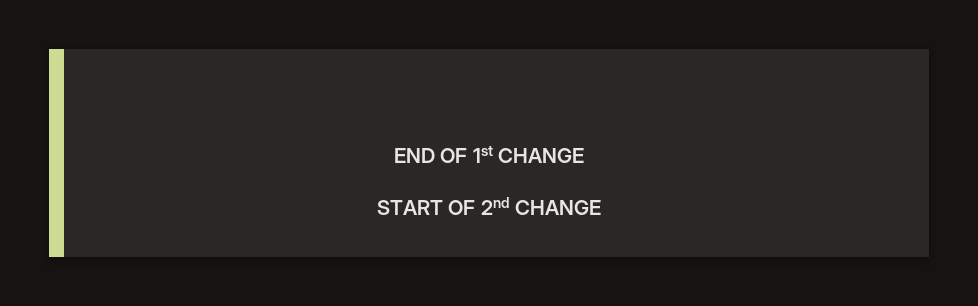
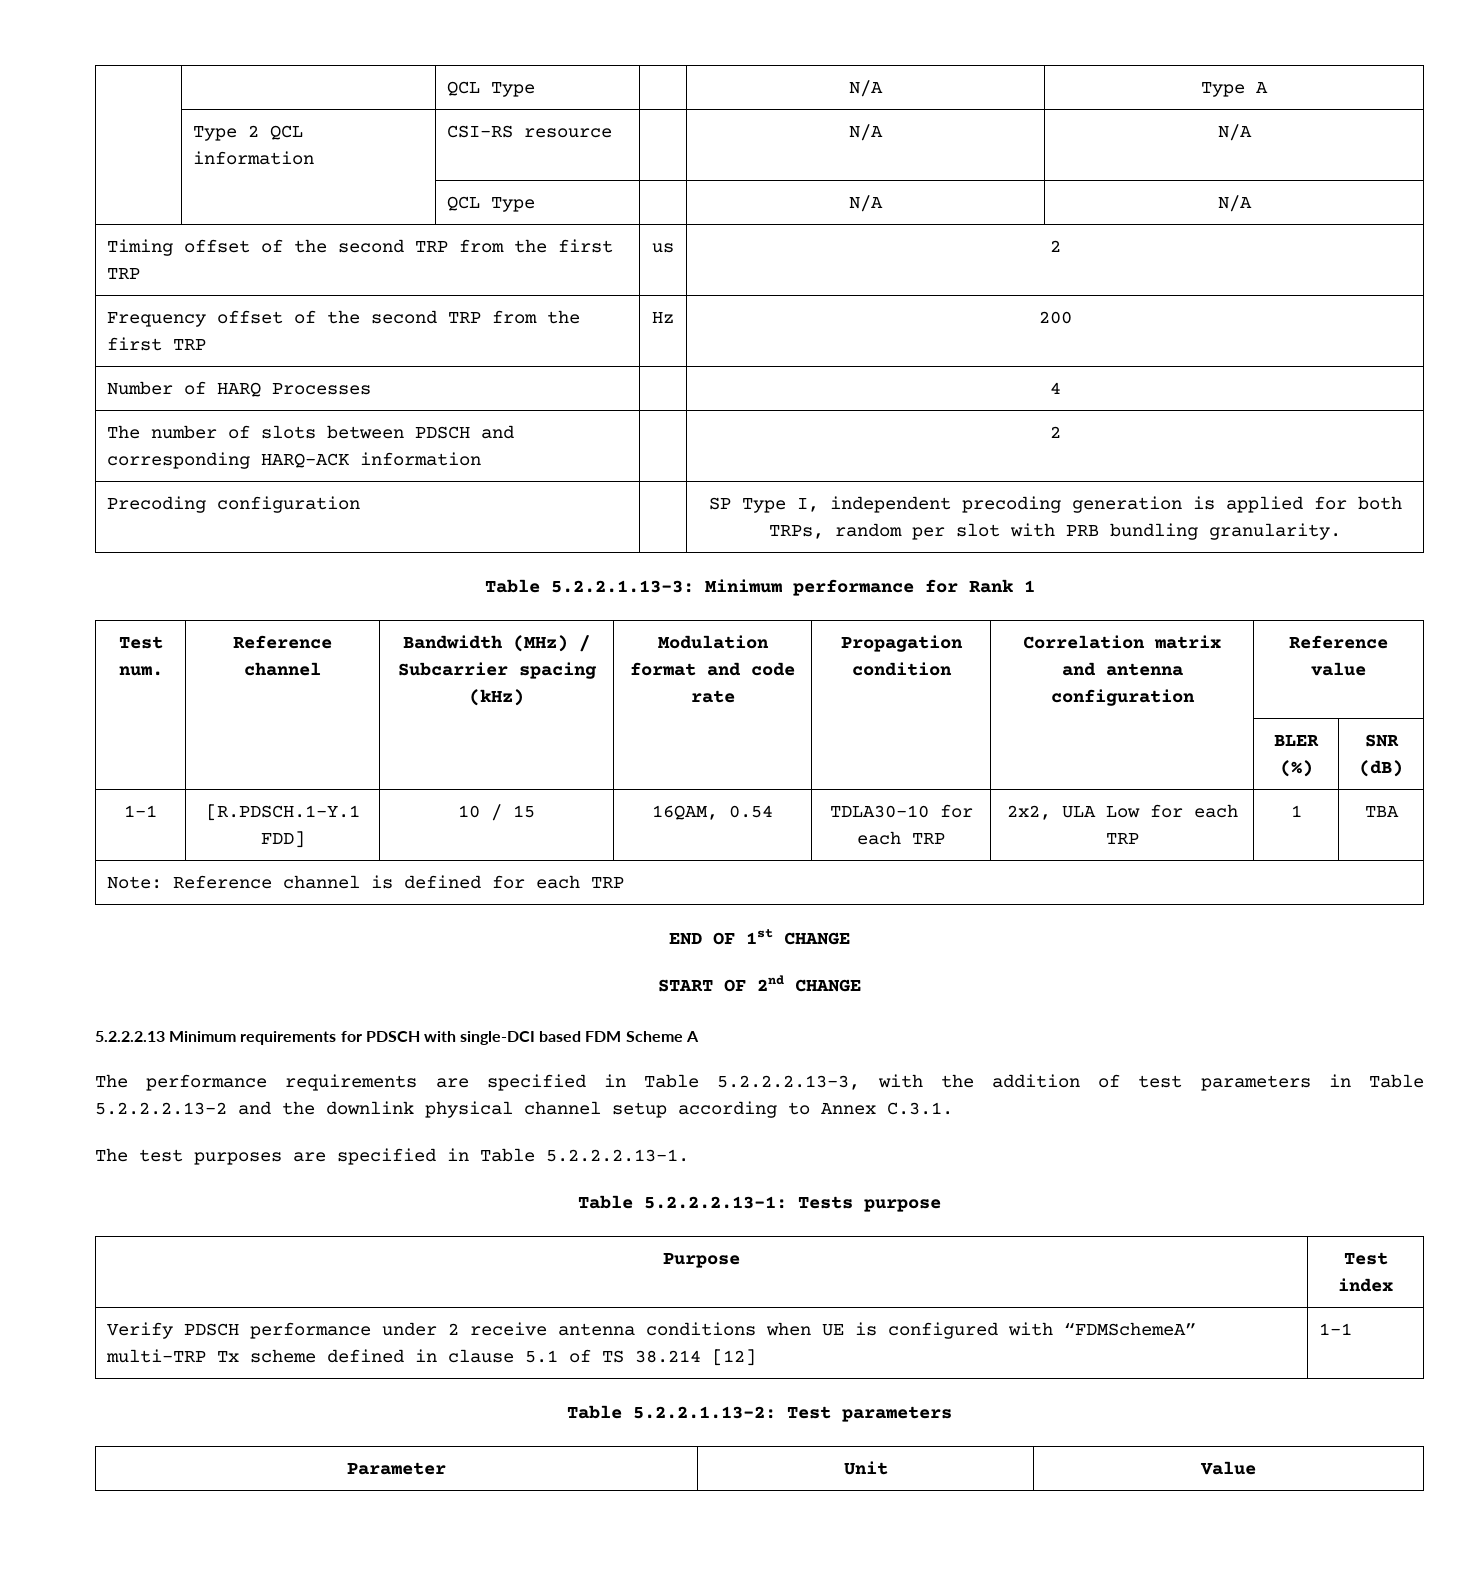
+ | | QCL Type | | N/A | Type A
+ | Type 2 QCL information | CSI-RS resource | | N/A | N/A
+ | | QCL Type | | N/A | N/A
+ Timing offset of the second TRP from the first TRP | us | 2
+ Frequency offset of the second TRP from the first TRP | Hz | 200
+ Number of HARQ Processes | | 4
+ The number of slots between PDSCH and corresponding HARQ-ACK information | | 2
+ Precoding configuration | | SP Type I, independent precoding generation is applied for both TRPs, random per slot with PRB bundling granularity.
+ Table 5.2.2.1.13-3: Minimum performance for Rank 1
+ Test num. | Reference channel | Bandwidth (MHz) / Subcarrier spacing (kHz) | Modulation format and code rate | Propagation condition | Correlation matrix and antenna configuration | Reference value
+ | | | | | | BLER (%) | SNR (dB)
+ 1-1 | [R.PDSCH.1-Y.1 FDD] | 10 / 15 | 16QAM, 0.54 | TDLA30-10 for each TRP | 2x2, ULA Low for each TRP | 1 | TBA
+ Note: Reference channel is defined for each TRP
+ 5.2.2.2.13 Minimum requirements for PDSCH with single-DCI based FDM Scheme A
+ The performance requirements are specified in Table 5.2.2.2.13-3, with the addition of test parameters in Table 5.2.2.2.13-2 and the downlink physical channel setup according to Annex C.3.1.
+ The test purposes are specified in Table 5.2.2.2.13-1.
+ Table 5.2.2.2.13-1: Tests purpose
+ Purpose | Test index
+ Verify PDSCH performance under 2 receive antenna conditions when UE is configured with “FDMSchemeA” multi-TRP Tx scheme defined in clause 5.1 of TS 38.214 [12] | 1-1
+ Table 5.2.2.1.13-2: Test parameters
+ Parameter | Unit | Value

